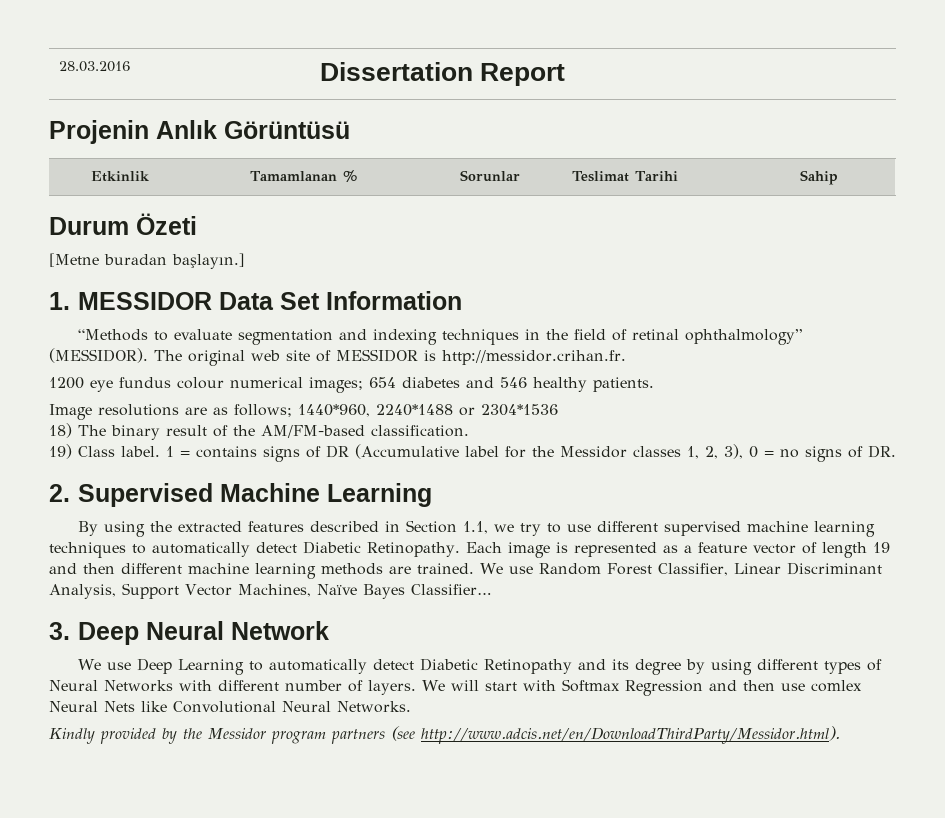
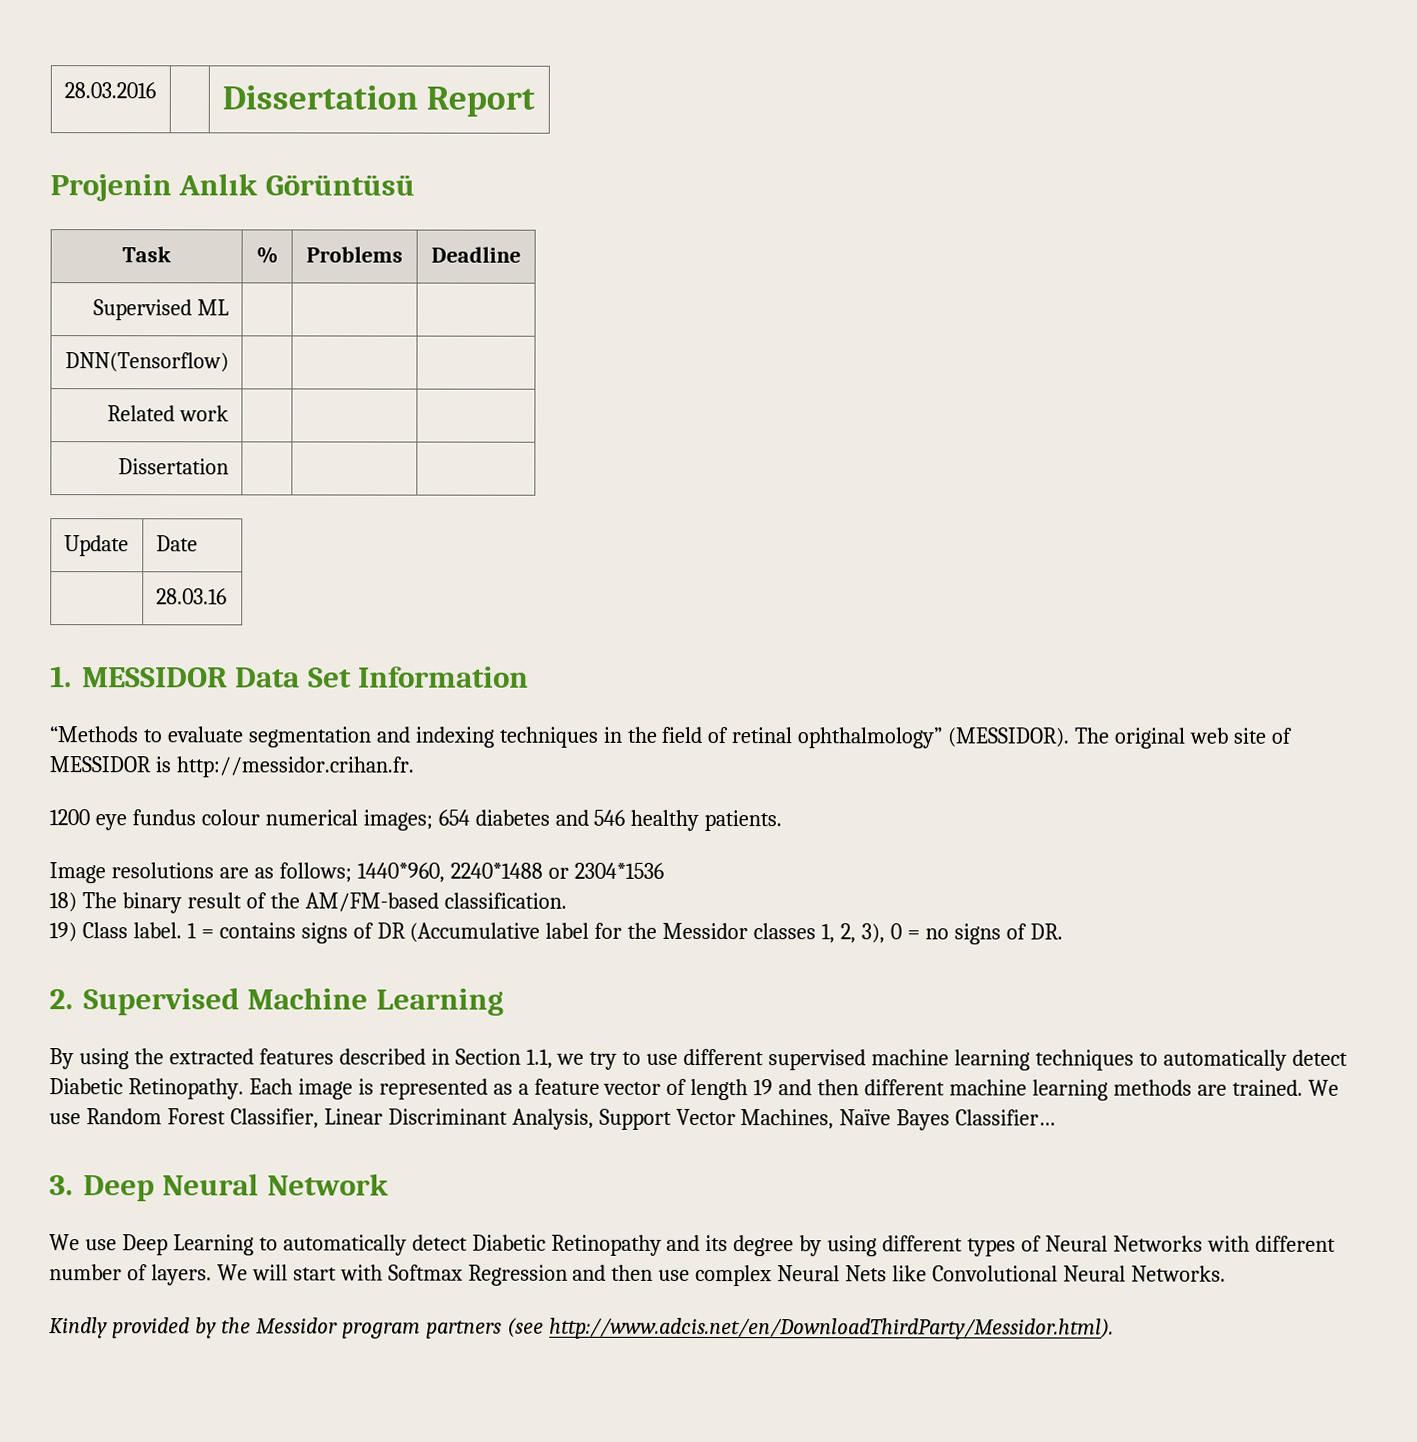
- Etkinlik | Tamamlanan % | Sorunlar | Teslimat Tarihi | Sahip
- Durum Özeti
- [Metne buradan başlayın.]
+ Task | % | Problems | Deadline
+ Supervised ML | | |
+ DNN(Tensorflow) | | |
+ Related work | | |
+ Dissertation | | |
+ Update | Date
+ | 28.03.16
- We will start with Softmax Regression and then use comlex Neural Nets like Convolutional Neural Networks.
+ We will start with Softmax Regression and then use complex Neural Nets like Convolutional Neural Networks.

